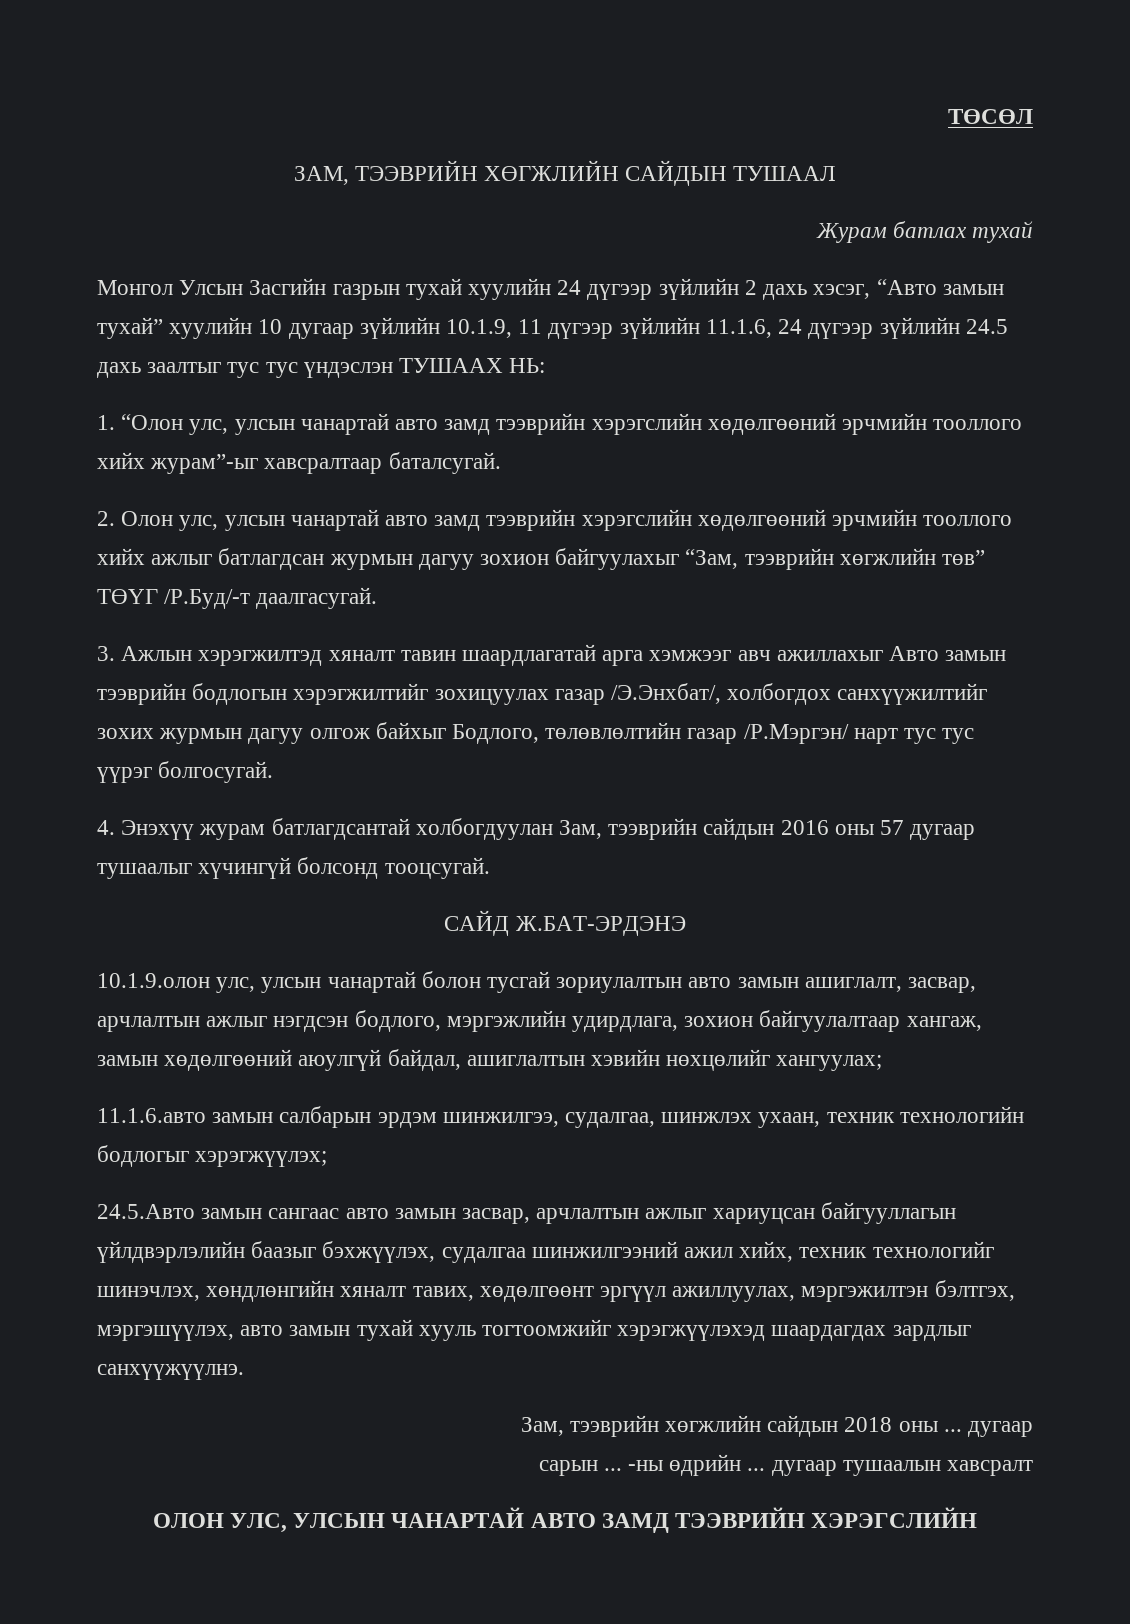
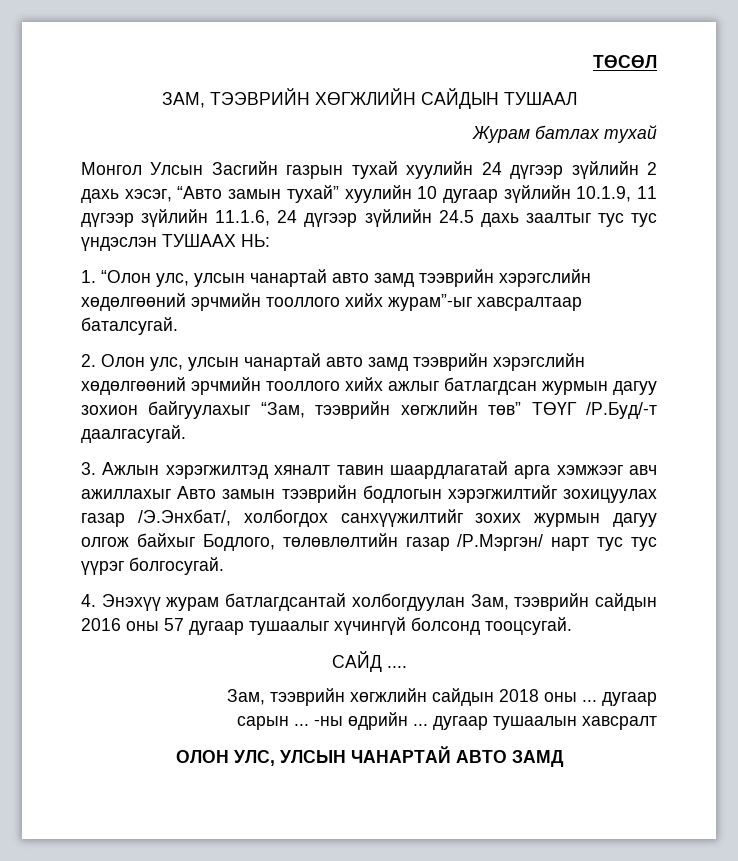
- САЙД Ж.БАТ-ЭРДЭНЭ
- 10.1.9.олон улс, улсын чанартай болон тусгай зориулалтын авто замын ашиглалт, засвар, арчлалтын ажлыг нэгдсэн бодлого, мэргэжлийн удирдлага, зохион байгуулалтаар хангаж, замын хөдөлгөөний аюулгүй байдал, ашиглалтын хэвийн нөхцөлийг хангуулах;
- 11.1.6.авто замын салбарын эрдэм шинжилгээ, судалгаа, шинжлэх ухаан, техник технологийн бодлогыг хэрэгжүүлэх;
- 24.5.Авто замын сангаас авто замын засвар, арчлалтын ажлыг хариуцсан байгууллагын үйлдвэрлэлийн баазыг бэхжүүлэх, судалгаа шинжилгээний ажил хийх, техник технологийг шинэчлэх, хөндлөнгийн хяналт тавих, хөдөлгөөнт эргүүл ажиллуулах, мэргэжилтэн бэлтгэх, мэргэшүүлэх, авто замын тухай хууль тогтоомжийг хэрэгжүүлэхэд шаардагдах зардлыг санхүүжүүлнэ.
+ САЙД ....
- ОЛОН УЛС, УЛСЫН ЧАНАРТАЙ АВТО ЗАМД ТЭЭВРИЙН ХЭРЭГСЛИЙН
+ ОЛОН УЛС, УЛСЫН ЧАНАРТАЙ АВТО ЗАМД

